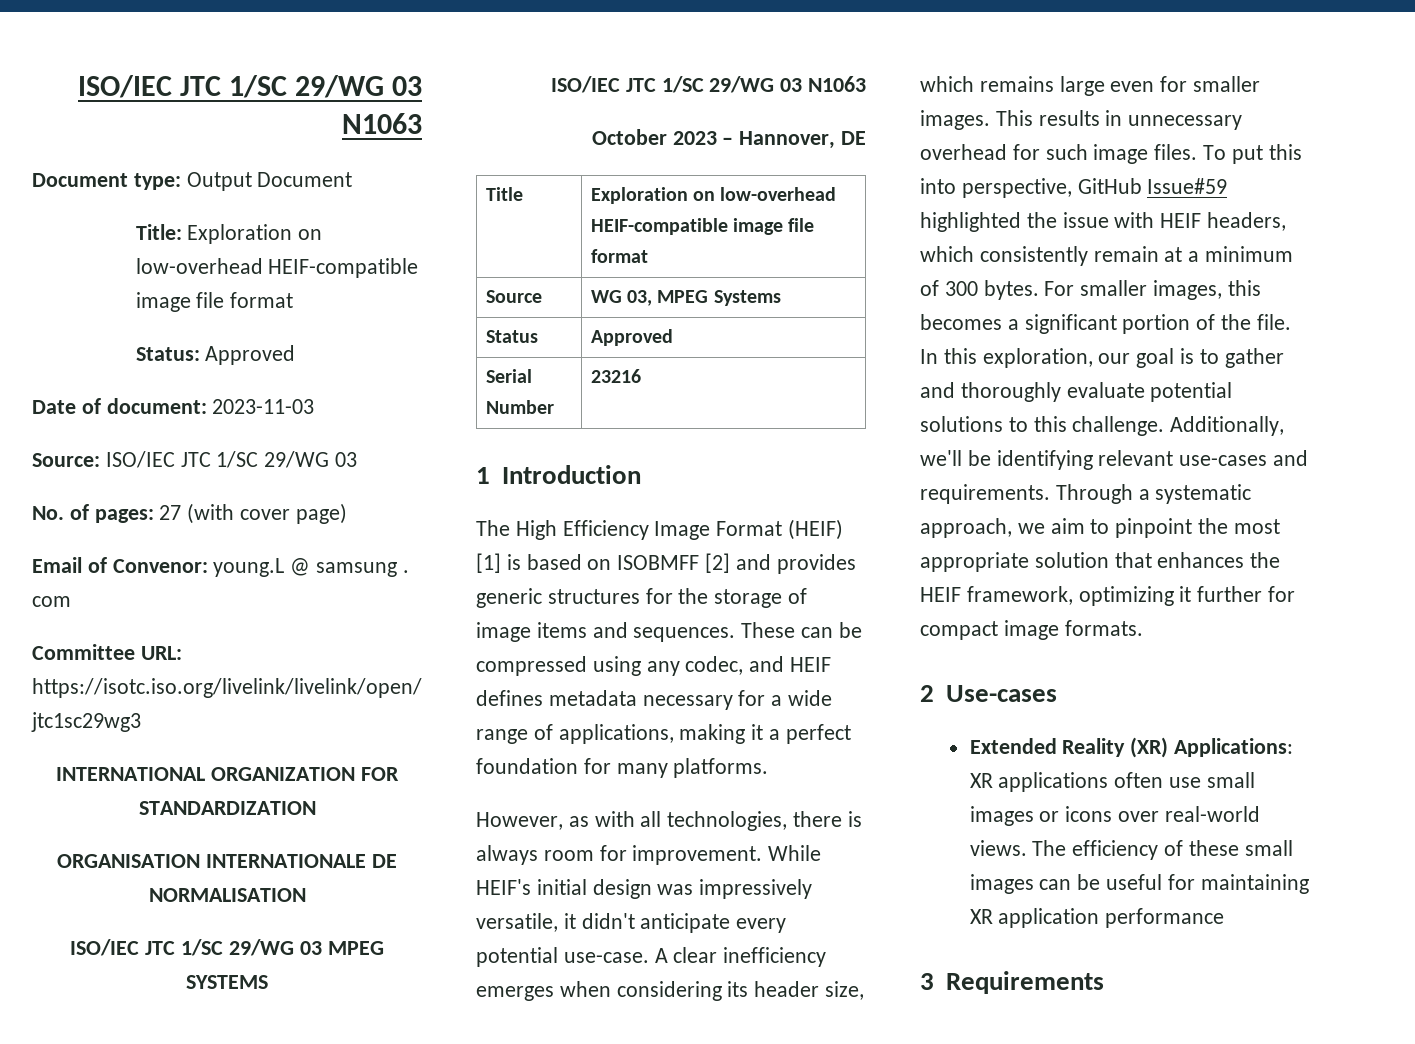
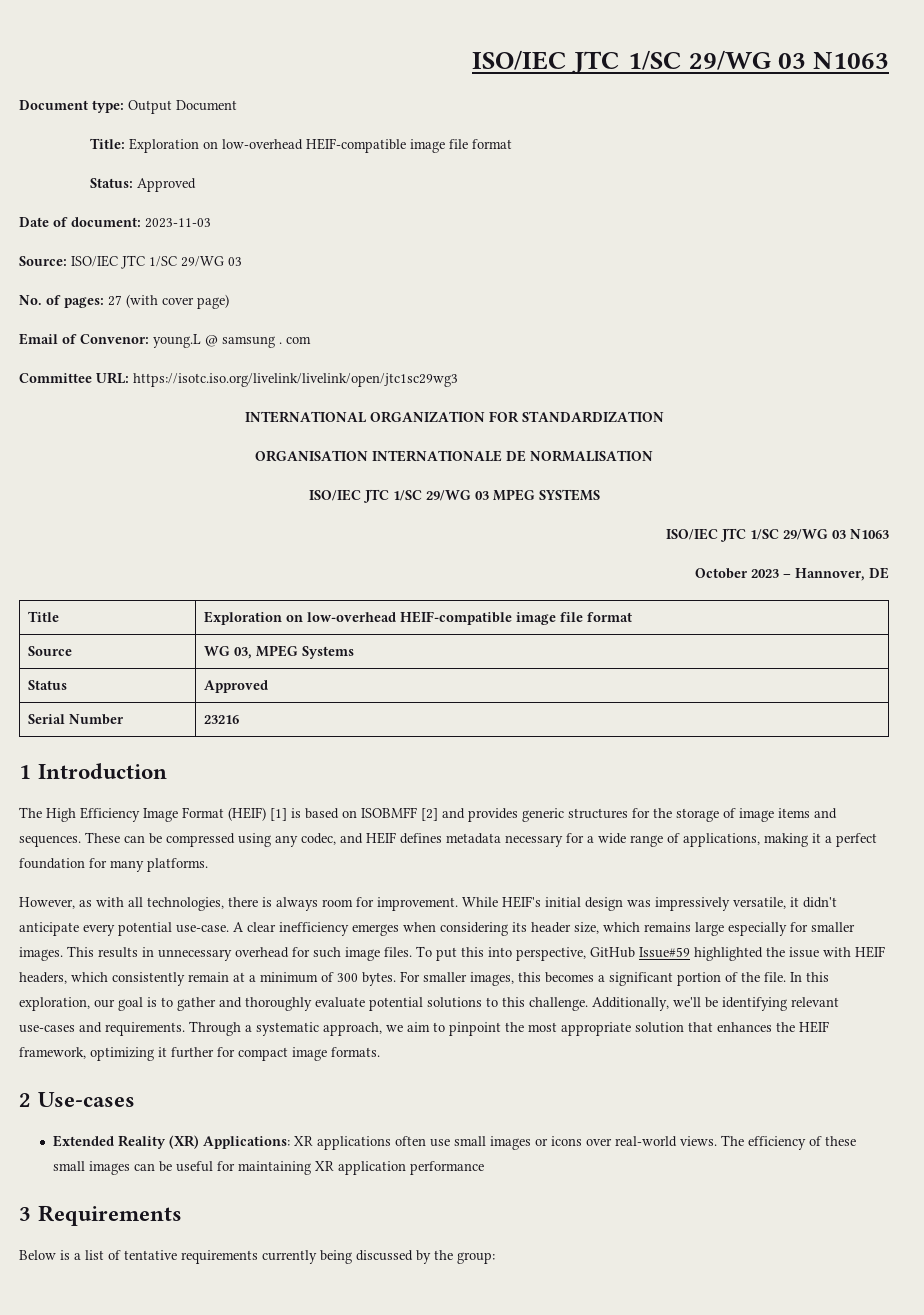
- A clear inefficiency emerges when considering its header size, which remains large even for smaller images.
+ A clear inefficiency emerges when considering its header size, which remains large especially for smaller images.
+ Below is a list of tentative requirements currently being discussed by the group:

